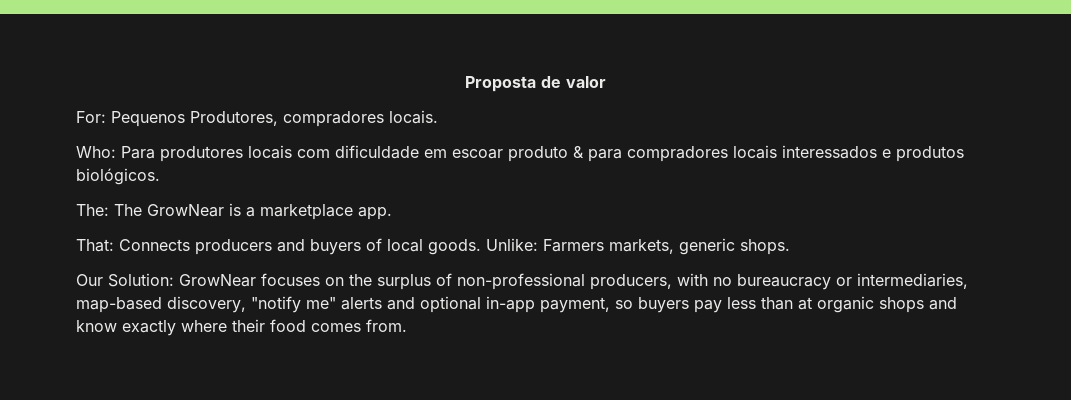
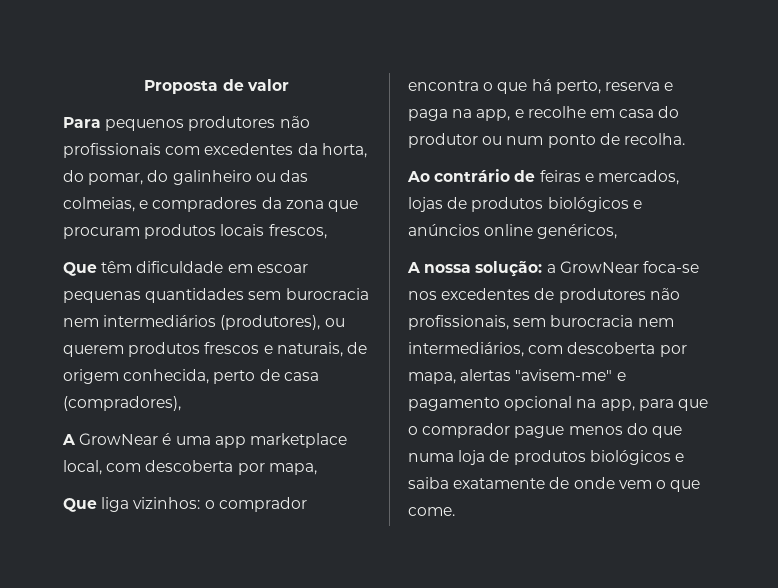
- For: Pequenos Produtores, compradores locais.
- Who: Para produtores locais com dificuldade em escoar produto & para compradores locais interessados e produtos biológicos.
- The: The GrowNear is a marketplace app.
- That: Connects producers and buyers of local goods. Unlike: Farmers markets, generic shops.
- Our Solution: GrowNear focuses on the surplus of non-professional producers, with no bureaucracy or intermediaries, map-based discovery, "notify me" alerts and optional in-app payment, so buyers pay less than at organic shops and know exactly where their food comes from.
+ Para pequenos produtores não profissionais com excedentes da horta, do pomar, do galinheiro ou das colmeias, e compradores da zona que procuram produtos locais frescos,
+ Que têm dificuldade em escoar pequenas quantidades sem burocracia nem intermediários (produtores), ou querem produtos frescos e naturais, de origem conhecida, perto de casa (compradores),
+ A GrowNear é uma app marketplace local, com descoberta por mapa,
+ Que liga vizinhos: o comprador encontra o que há perto, reserva e paga na app, e recolhe em casa do produtor ou num ponto de recolha.
+ Ao contrário de feiras e mercados, lojas de produtos biológicos e anúncios online genéricos,
+ A nossa solução: a GrowNear foca-se nos excedentes de produtores não profissionais, sem burocracia nem intermediários, com descoberta por mapa, alertas "avisem-me" e pagamento opcional na app, para que o comprador pague menos do que numa loja de produtos biológicos e saiba exatamente de onde vem o que come.

